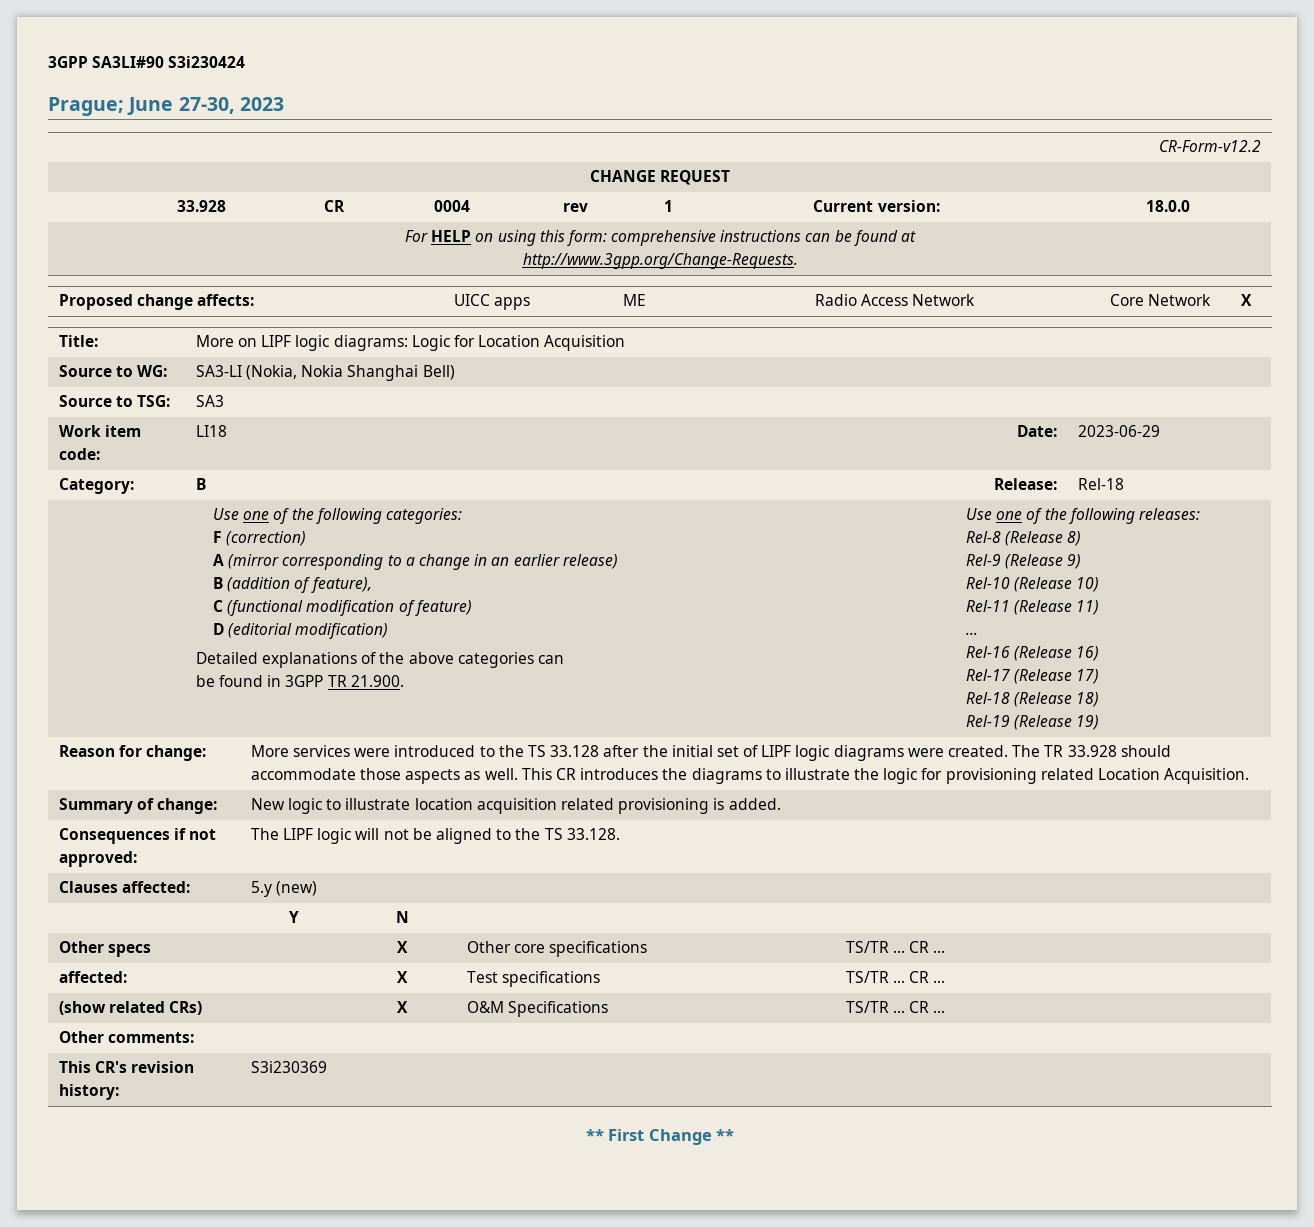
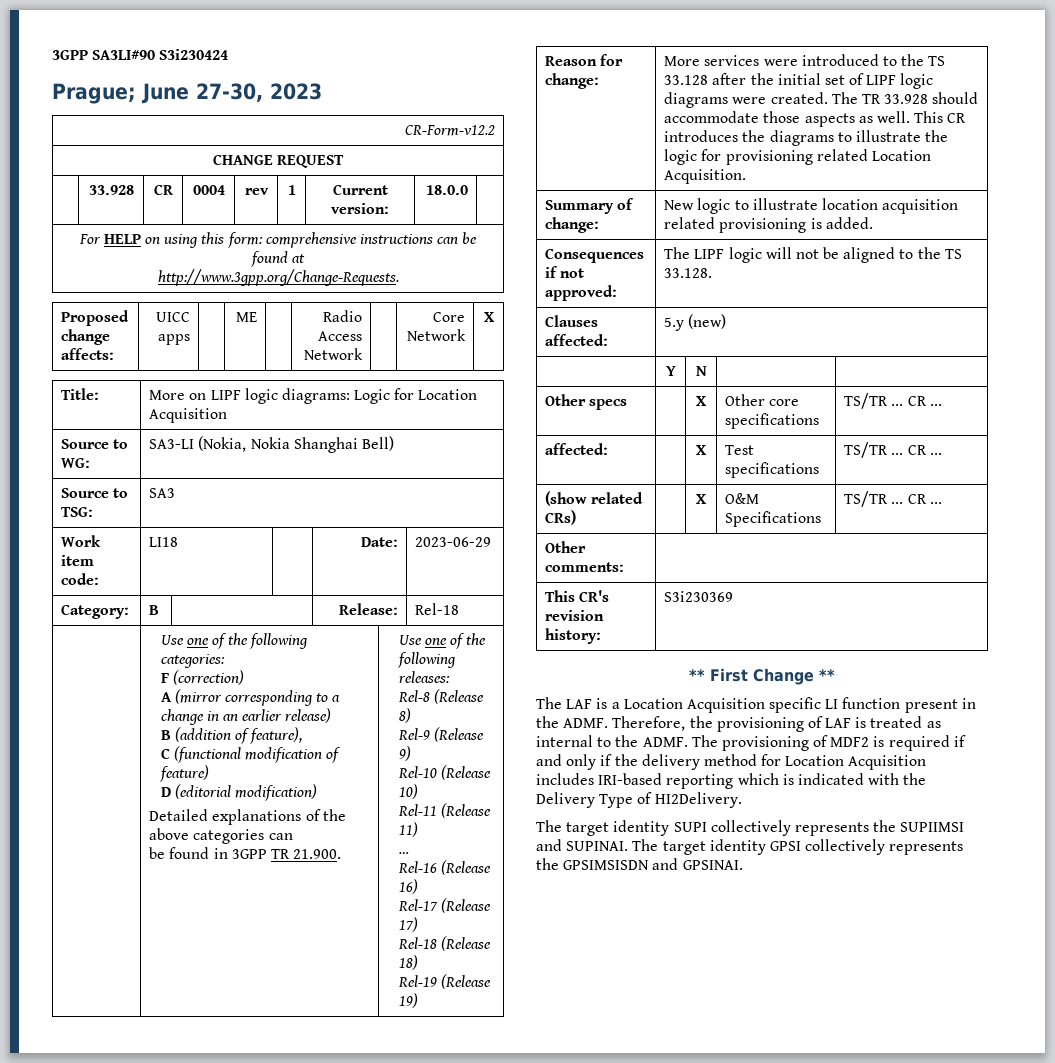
+ The LAF is a Location Acquisition specific LI function present in the ADMF. Therefore, the provisioning of LAF is treated as internal to the ADMF. The provisioning of MDF2 is required if and only if the delivery method for Location Acquisition includes IRI-based reporting which is indicated with the Delivery Type of HI2Delivery.
+ The target identity SUPI collectively represents the SUPIIMSI and SUPINAI. The target identity GPSI collectively represents the GPSIMSISDN and GPSINAI.

